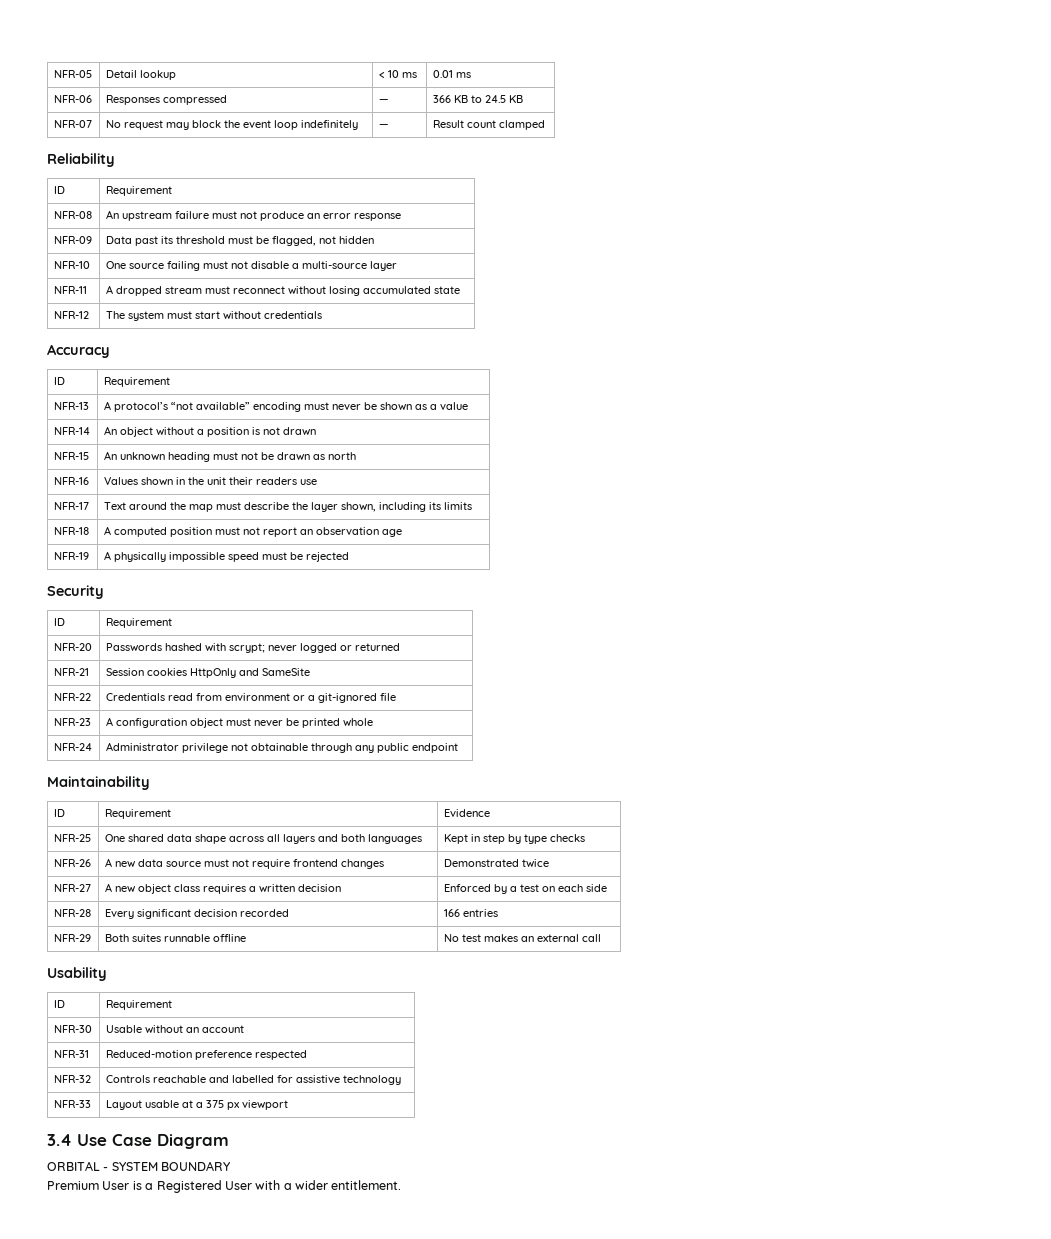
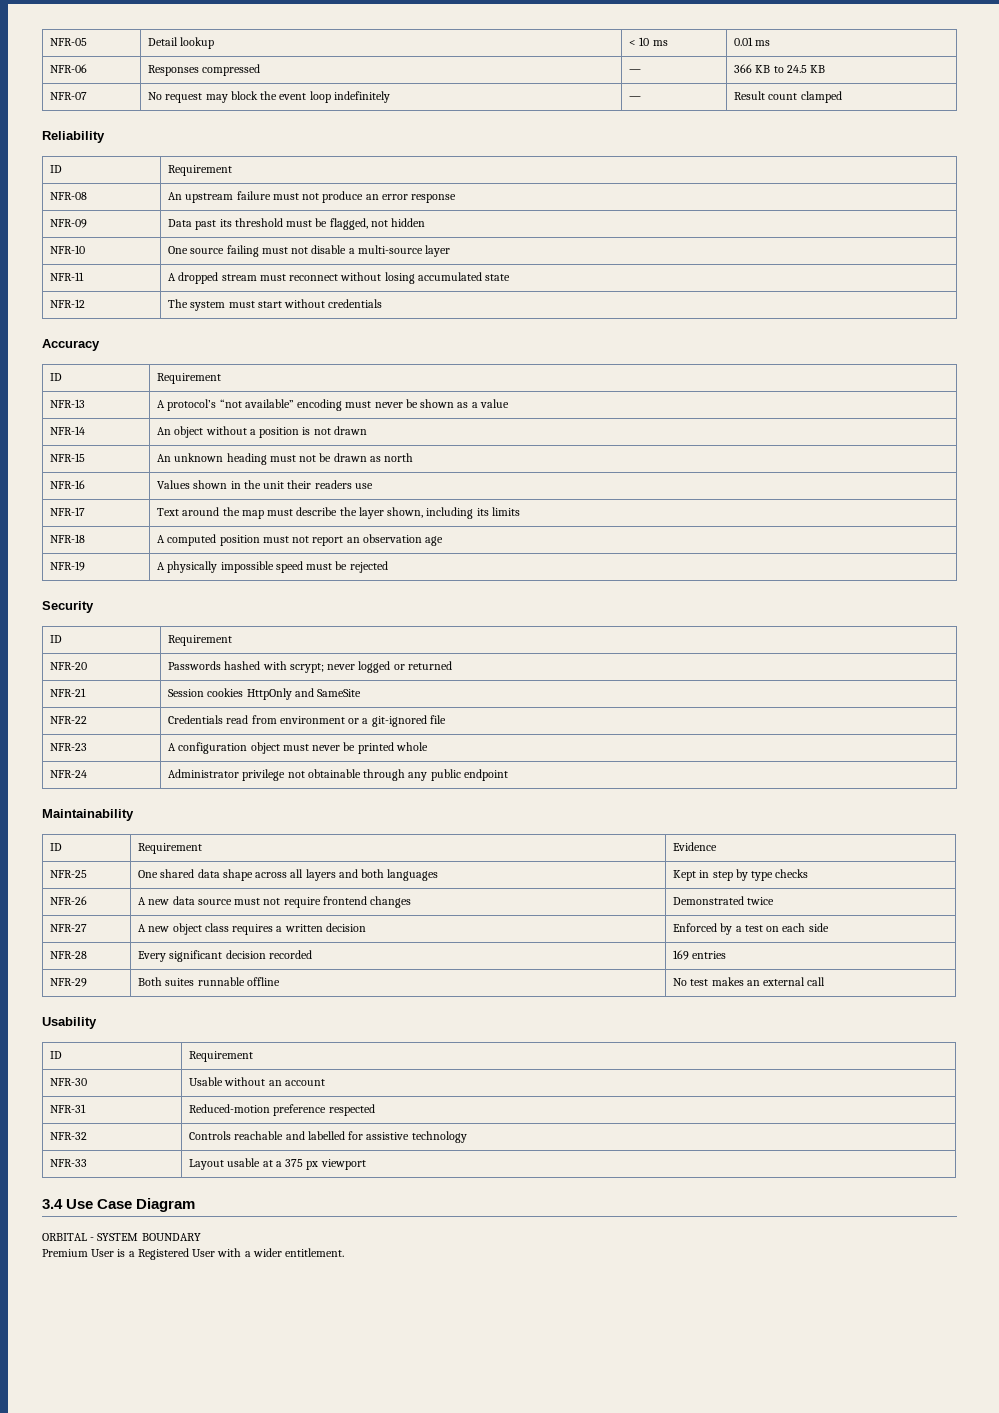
- NFR-28 | Every significant decision recorded | 166 entries
+ NFR-28 | Every significant decision recorded | 169 entries

